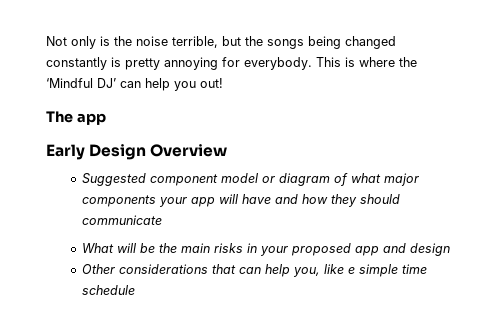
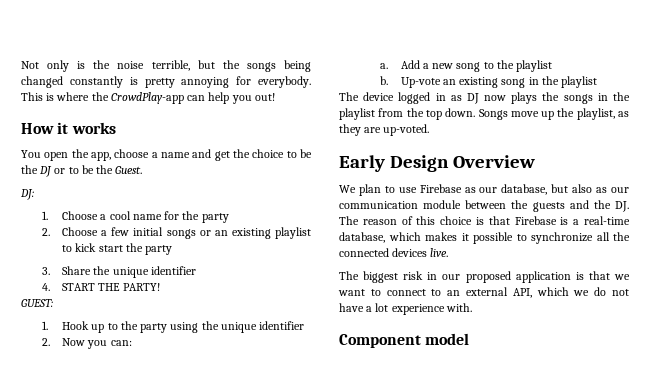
- This is where the ‘Mindful DJ’ can help you out!
+ This is where the CrowdPlay-app can help you out!
- The app
+ How it works
+ You open the app, choose a name and get the choice to be the DJ or to be the Guest.
+ DJ:
+ 1. Choose a cool name for the party
+ 2. Choose a few initial songs or an existing playlist to kick start the party
+ 3. Share the unique identifier
+ 4. START THE PARTY!
+ GUEST:
+ 1. Hook up to the party using the unique identifier
+ 2. Now you can:
+ a. Add a new song to the playlist
+ b. Up-vote an existing song in the playlist
+ The device logged in as DJ now plays the songs in the playlist from the top down. Songs move up the playlist, as they are up-voted.
  Early Design Overview
- Suggested component model or diagram of what major components your app will have and how they should communicate
- What will be the main risks in your proposed app and design
- Other considerations that can help you, like e simple time schedule
+ We plan to use Firebase as our database, but also as our communication module between the guests and the DJ. The reason of this choice is that Firebase is a real-time database, which makes it possible to synchronize all the connected devices live.
+ The biggest risk in our proposed application is that we want to connect to an external API, which we do not have a lot experience with.
+ Component model

